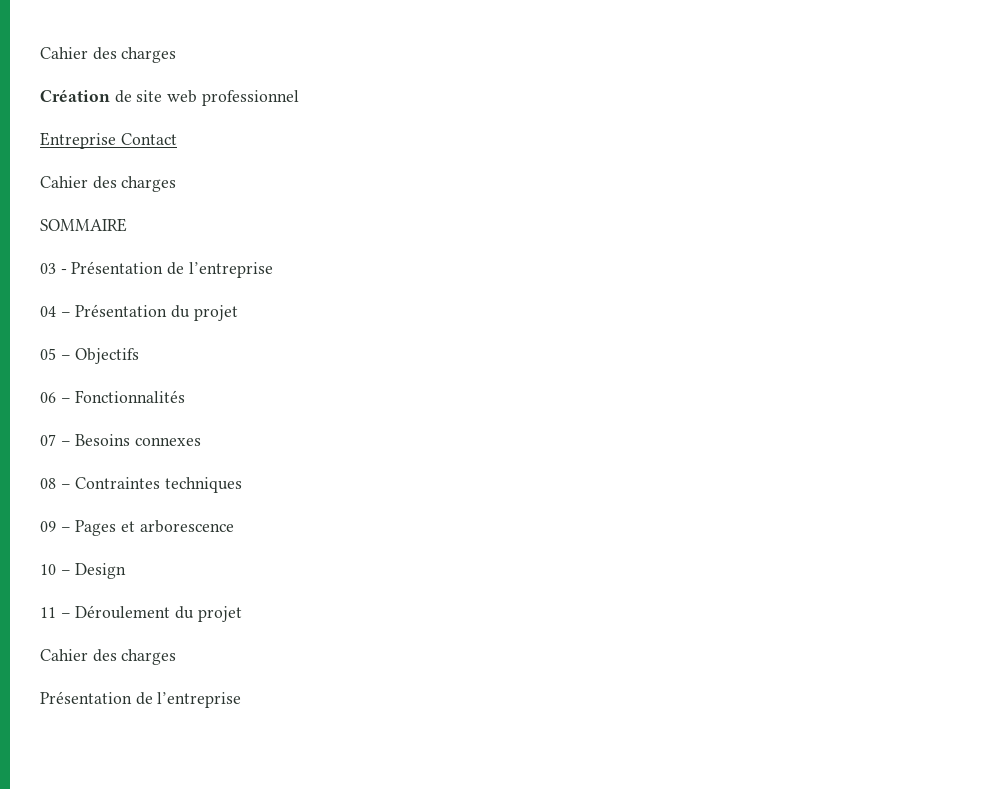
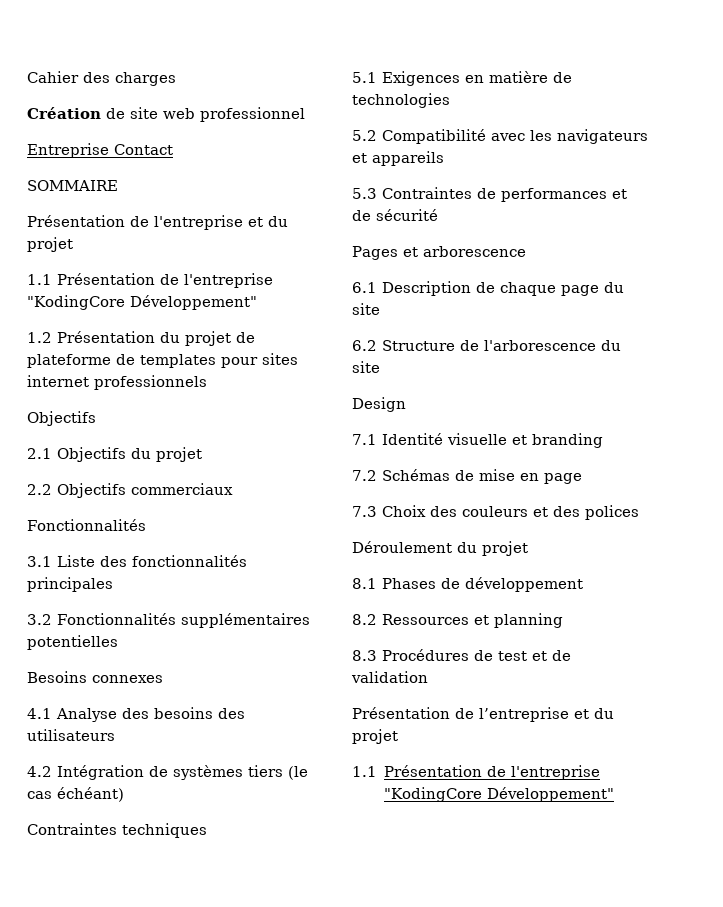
  Entreprise Contact
- Cahier des charges
  SOMMAIRE
- 03 - Présentation de l’entreprise
- 04 – Présentation du projet
- 05 – Objectifs
- 06 – Fonctionnalités
- 07 – Besoins connexes
- 08 – Contraintes techniques
- 09 – Pages et arborescence
- 10 – Design
- 11 – Déroulement du projet
- Cahier des charges
- Présentation de l’entreprise
+ Présentation de l'entreprise et du projet
+ 1.1 Présentation de l'entreprise "KodingCore Développement"
+ 1.2 Présentation du projet de plateforme de templates pour sites internet professionnels
+ Objectifs
+ 2.1 Objectifs du projet
+ 2.2 Objectifs commerciaux
+ Fonctionnalités
+ 3.1 Liste des fonctionnalités principales
+ 3.2 Fonctionnalités supplémentaires potentielles
+ Besoins connexes
+ 4.1 Analyse des besoins des utilisateurs
+ 4.2 Intégration de systèmes tiers (le cas échéant)
+ Contraintes techniques
+ 5.1 Exigences en matière de technologies
+ 5.2 Compatibilité avec les navigateurs et appareils
+ 5.3 Contraintes de performances et de sécurité
+ Pages et arborescence
+ 6.1 Description de chaque page du site
+ 6.2 Structure de l'arborescence du site
+ Design
+ 7.1 Identité visuelle et branding
+ 7.2 Schémas de mise en page
+ 7.3 Choix des couleurs et des polices
+ Déroulement du projet
+ 8.1 Phases de développement
+ 8.2 Ressources et planning
+ 8.3 Procédures de test et de validation
+ Présentation de l’entreprise et du projet
+ 1.1 Présentation de l'entreprise "KodingCore Développement"

